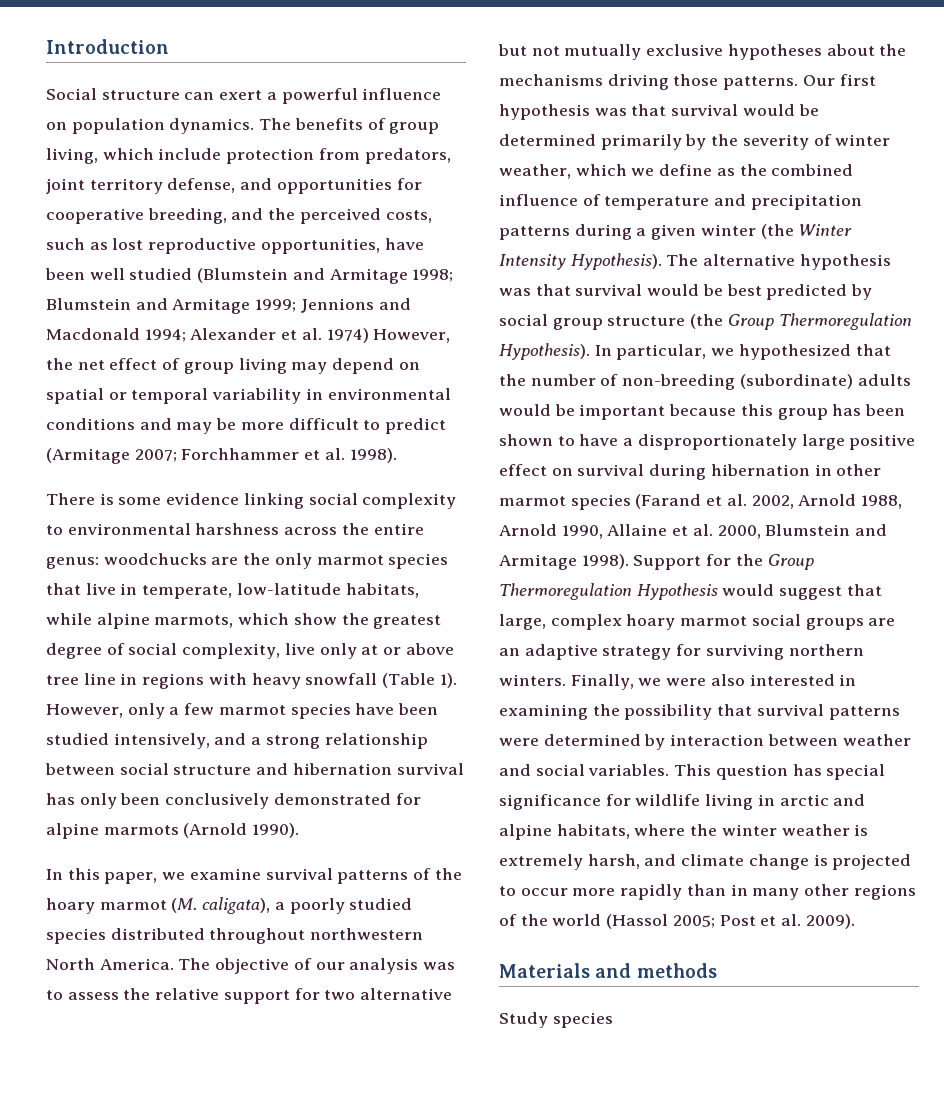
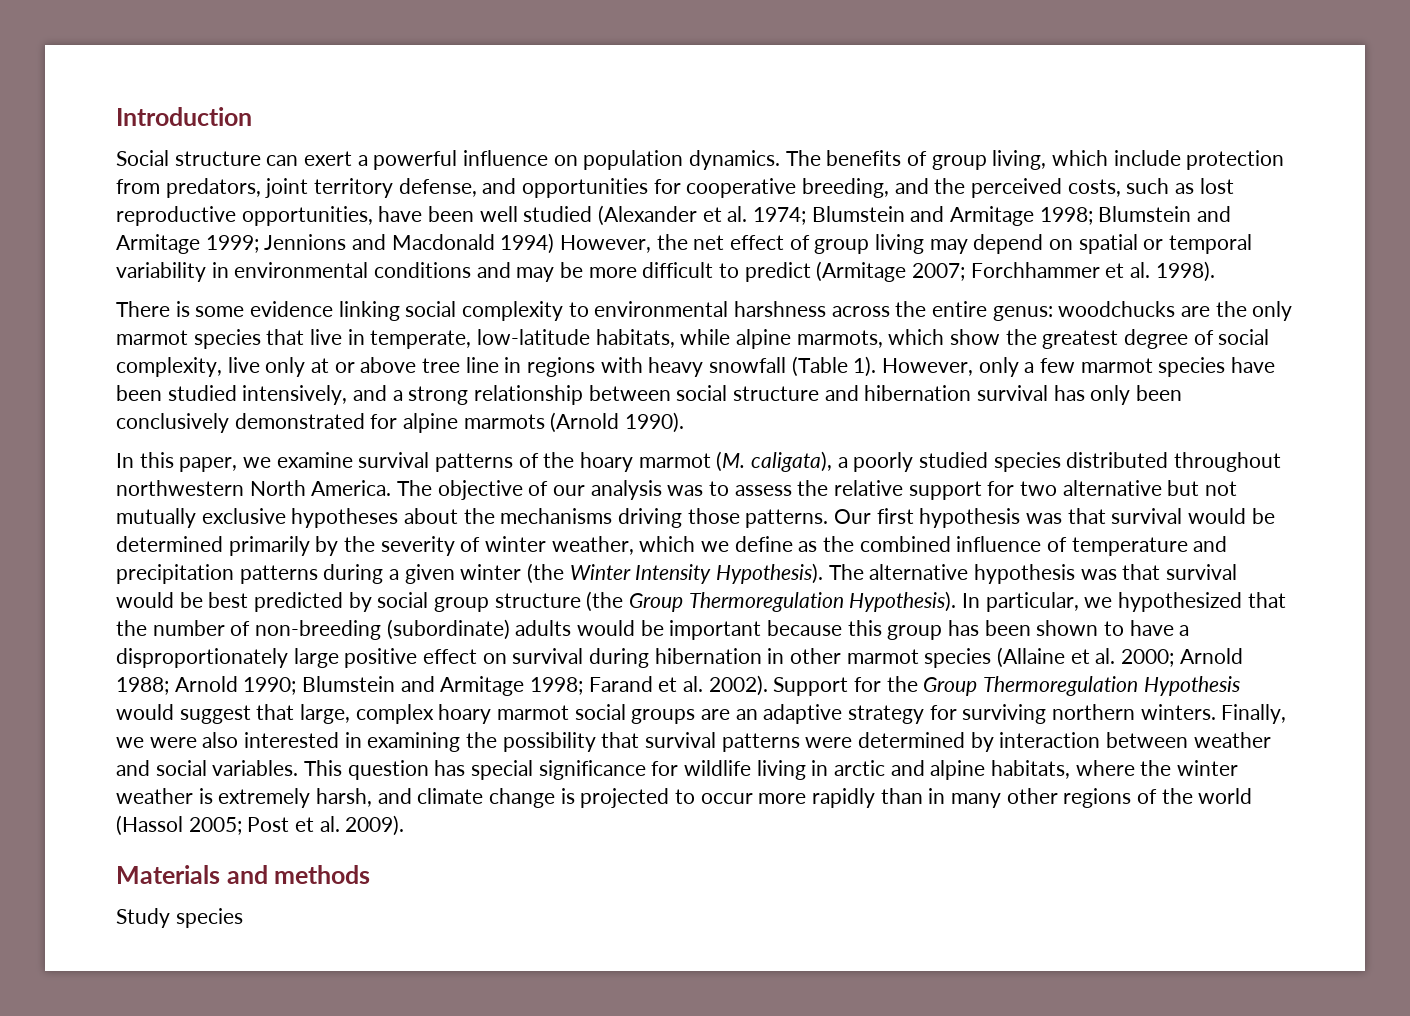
- The benefits of group living, which include protection from predators, joint territory defense, and opportunities for cooperative breeding, and the perceived costs, such as lost reproductive opportunities, have been well studied (Blumstein and Armitage 1998;
+ The benefits of group living, which include protection from predators, joint territory defense, and opportunities for cooperative breeding, and the perceived costs, such as lost reproductive opportunities, have been well studied (Alexander et al. 1974; Blumstein and Armitage 1998;
- Jennions and Macdonald 1994; Alexander et al. 1974) However, the net effect of group living may depend on spatial or temporal variability in environmental conditions and may be more difficult to predict (Armitage 2007;
+ Jennions and Macdonald 1994) However, the net effect of group living may depend on spatial or temporal variability in environmental conditions and may be more difficult to predict (Armitage 2007;
- In particular, we hypothesized that the number of non-breeding (subordinate) adults would be important because this group has been shown to have a disproportionately large positive effect on survival during hibernation in other marmot species (Farand et al. 2002, Arnold 1988, Arnold 1990, Allaine et al. 2000, Blumstein and Armitage 1998).
+ In particular, we hypothesized that the number of non-breeding (subordinate) adults would be important because this group has been shown to have a disproportionately large positive effect on survival during hibernation in other marmot species (Allaine et al. 2000; Arnold 1988; Arnold 1990; Blumstein and Armitage 1998; Farand et al. 2002).

